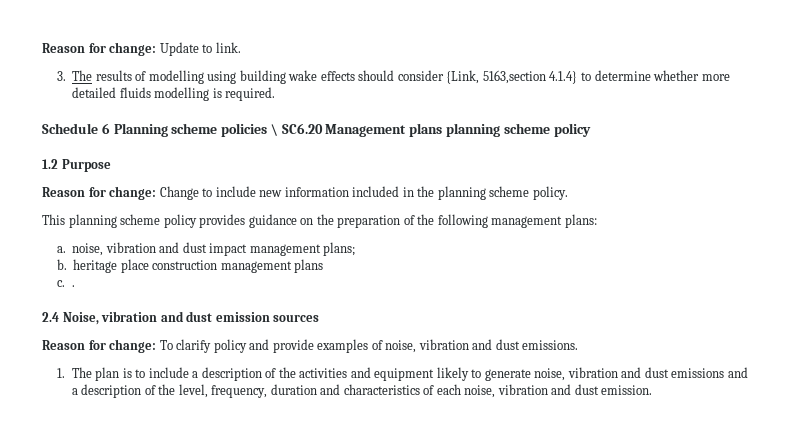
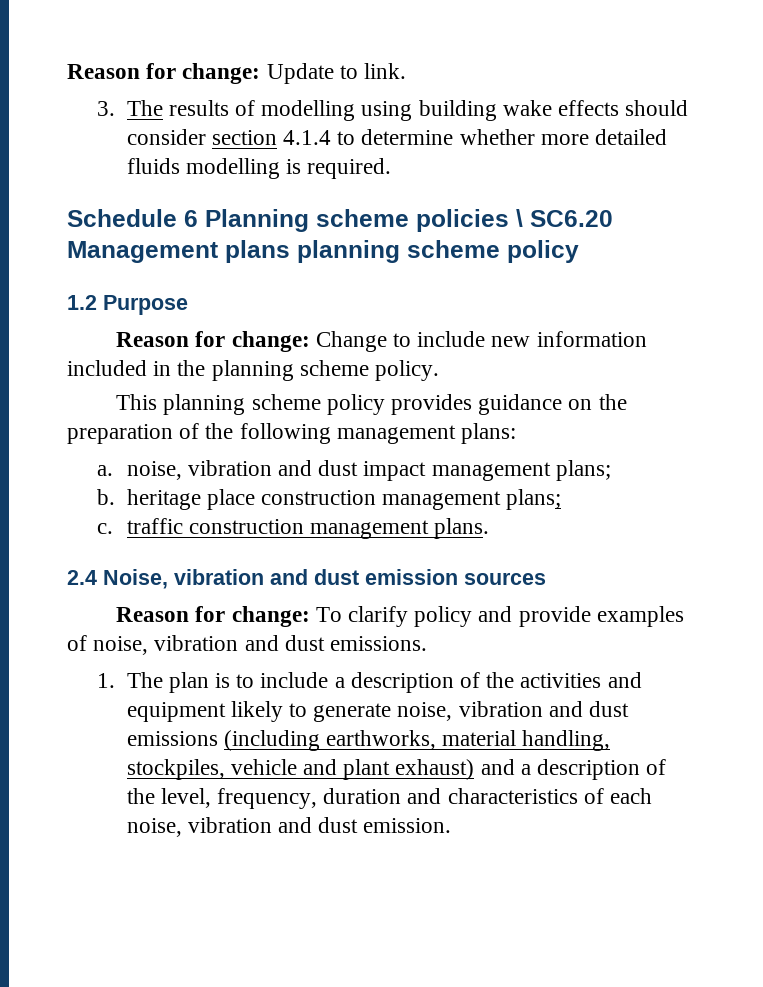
- 3. The results of modelling using building wake effects should consider {Link, 5163,section 4.1.4} to determine whether more detailed fluids modelling is required.
+ 3. The results of modelling using building wake effects should consider section 4.1.4 to determine whether more detailed fluids modelling is required.
- b. heritage place construction management plans
+ b. heritage place construction management plans;
- c. .
+ c. traffic construction management plans.
- 1. The plan is to include a description of the activities and equipment likely to generate noise, vibration and dust emissions and a description of the level, frequency, duration and characteristics of each noise, vibration and dust emission.
+ 1. The plan is to include a description of the activities and equipment likely to generate noise, vibration and dust emissions (including earthworks, material handling, stockpiles, vehicle and plant exhaust) and a description of the level, frequency, duration and characteristics of each noise, vibration and dust emission.

